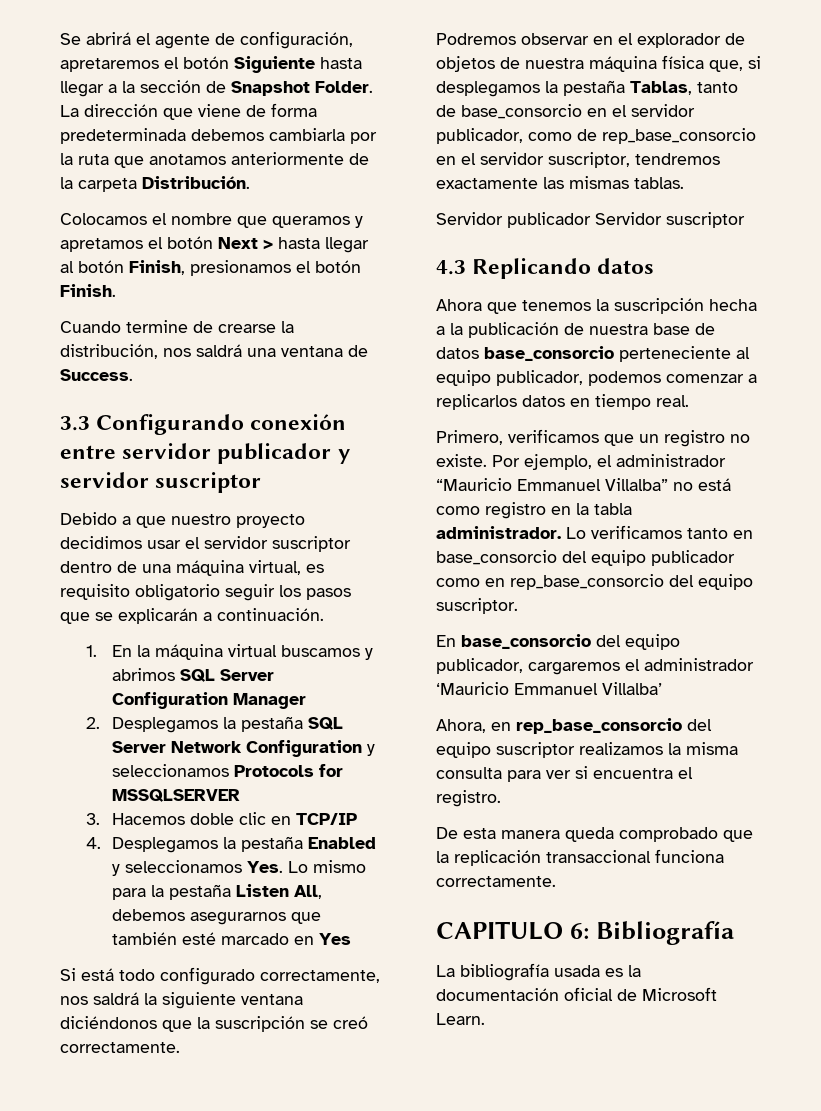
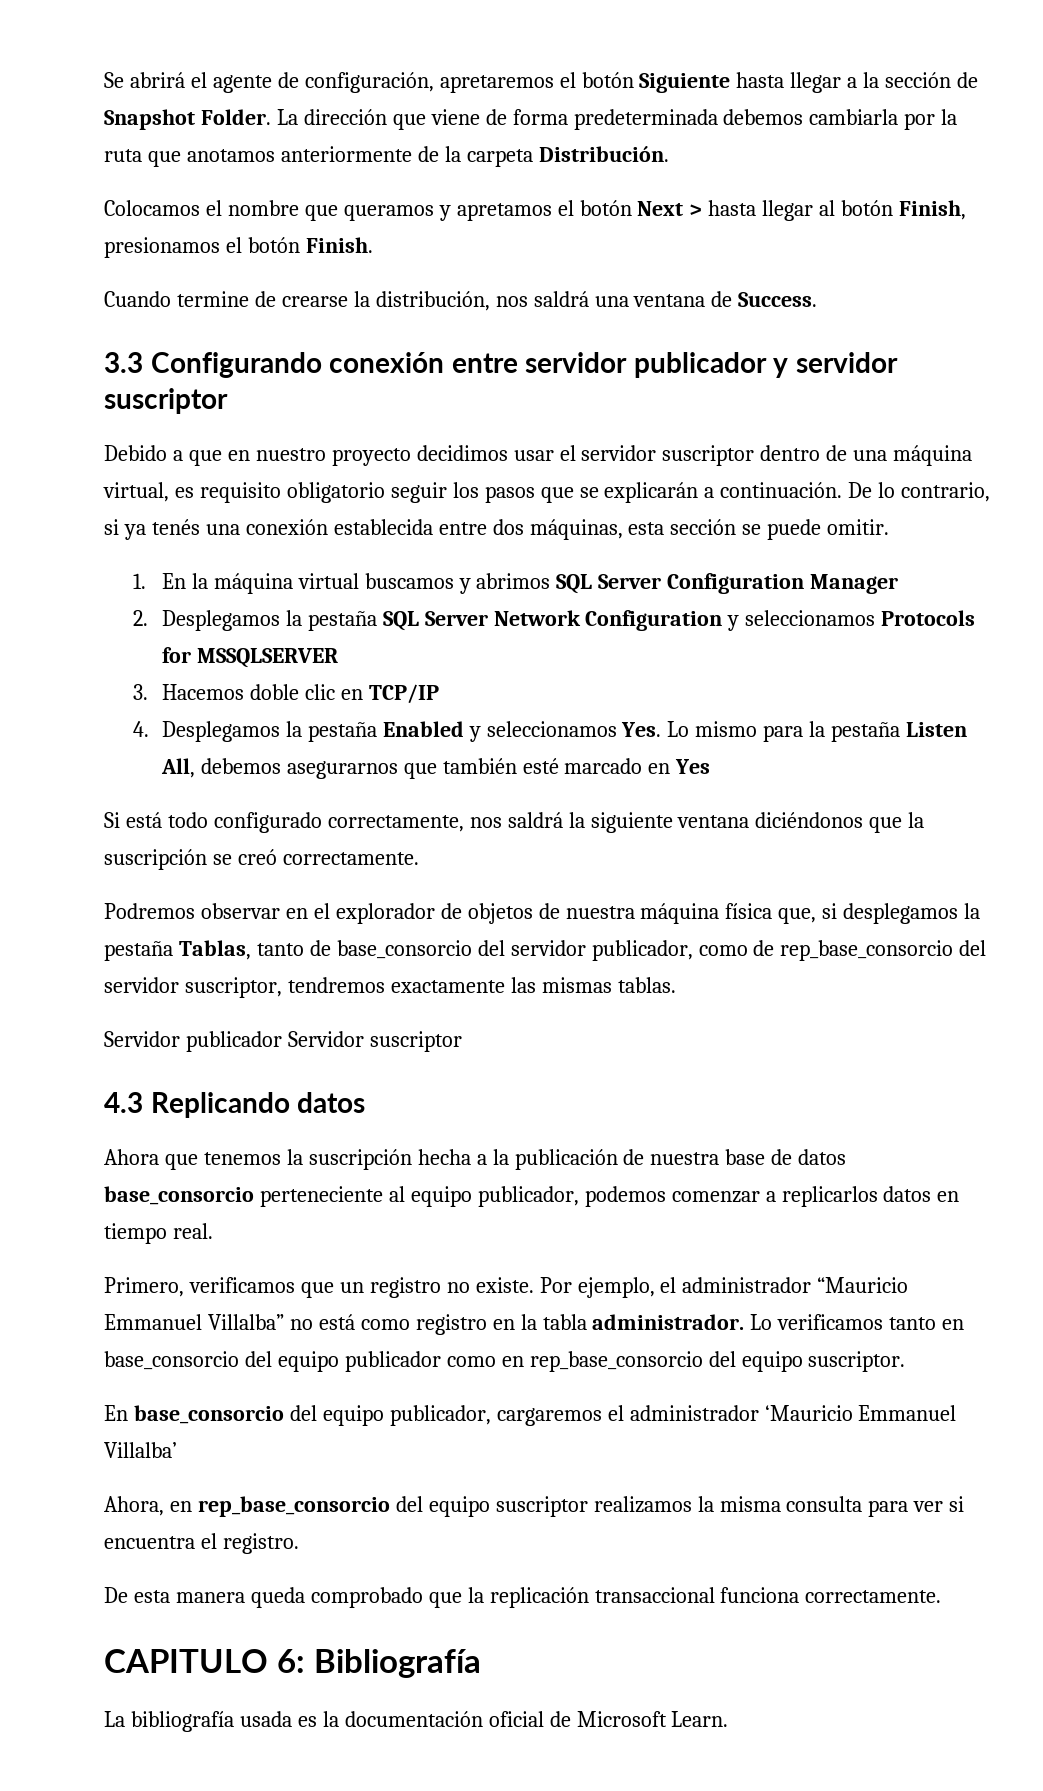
- Debido a que nuestro proyecto decidimos usar el servidor suscriptor dentro de una máquina virtual, es requisito obligatorio seguir los pasos que se explicarán a continuación.
+ Debido a que en nuestro proyecto decidimos usar el servidor suscriptor dentro de una máquina virtual, es requisito obligatorio seguir los pasos que se explicarán a continuación. De lo contrario, si ya tenés una conexión establecida entre dos máquinas, esta sección se puede omitir.
- Podremos observar en el explorador de objetos de nuestra máquina física que, si desplegamos la pestaña Tablas, tanto de base_consorcio en el servidor publicador, como de rep_base_consorcio en el servidor suscriptor, tendremos exactamente las mismas tablas.
+ Podremos observar en el explorador de objetos de nuestra máquina física que, si desplegamos la pestaña Tablas, tanto de base_consorcio del servidor publicador, como de rep_base_consorcio del servidor suscriptor, tendremos exactamente las mismas tablas.

